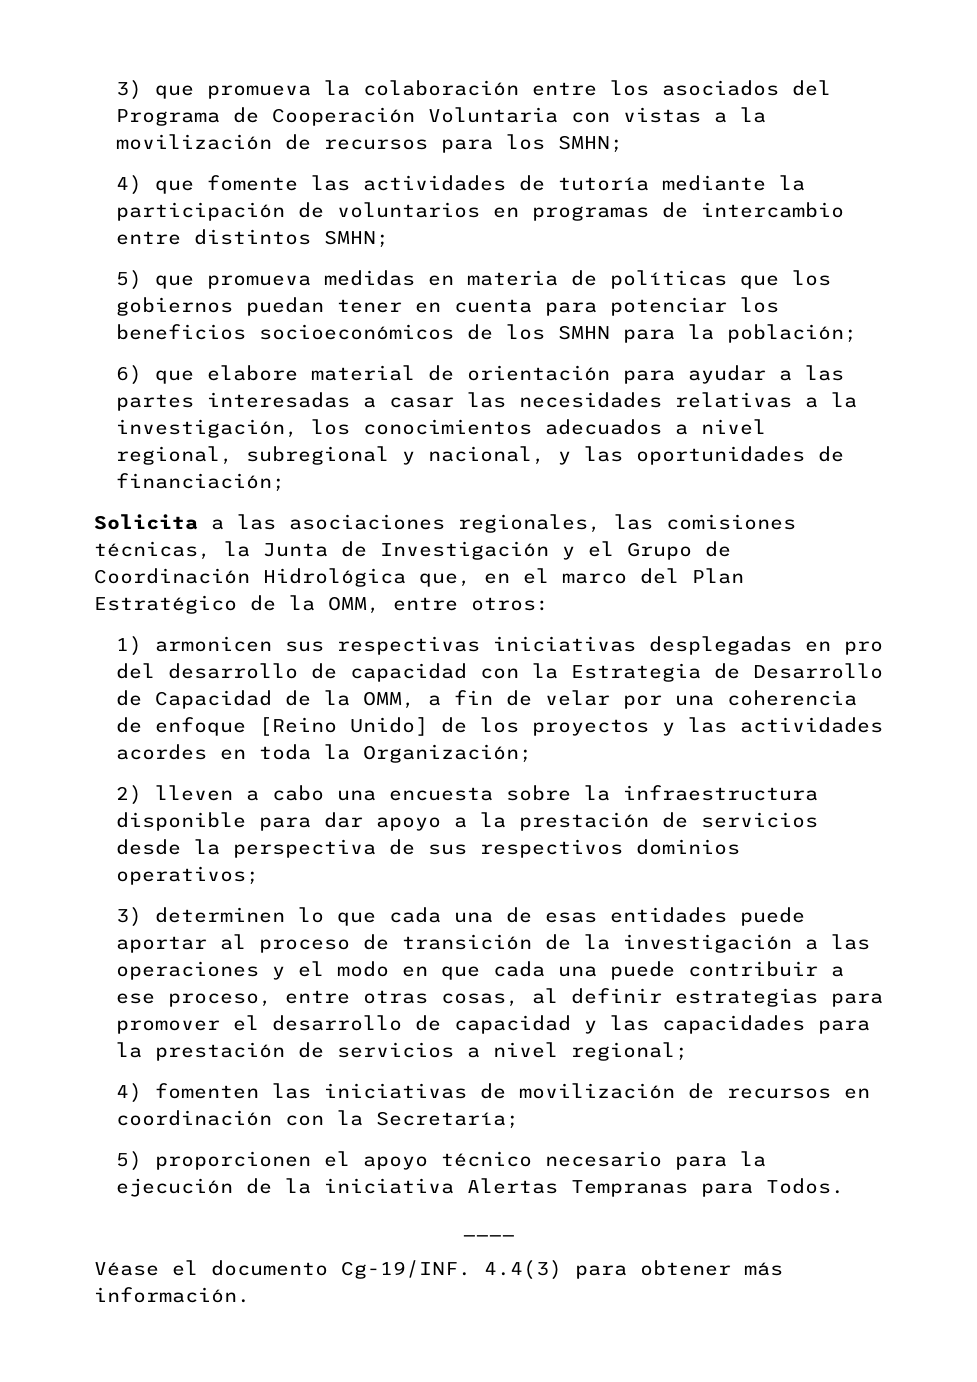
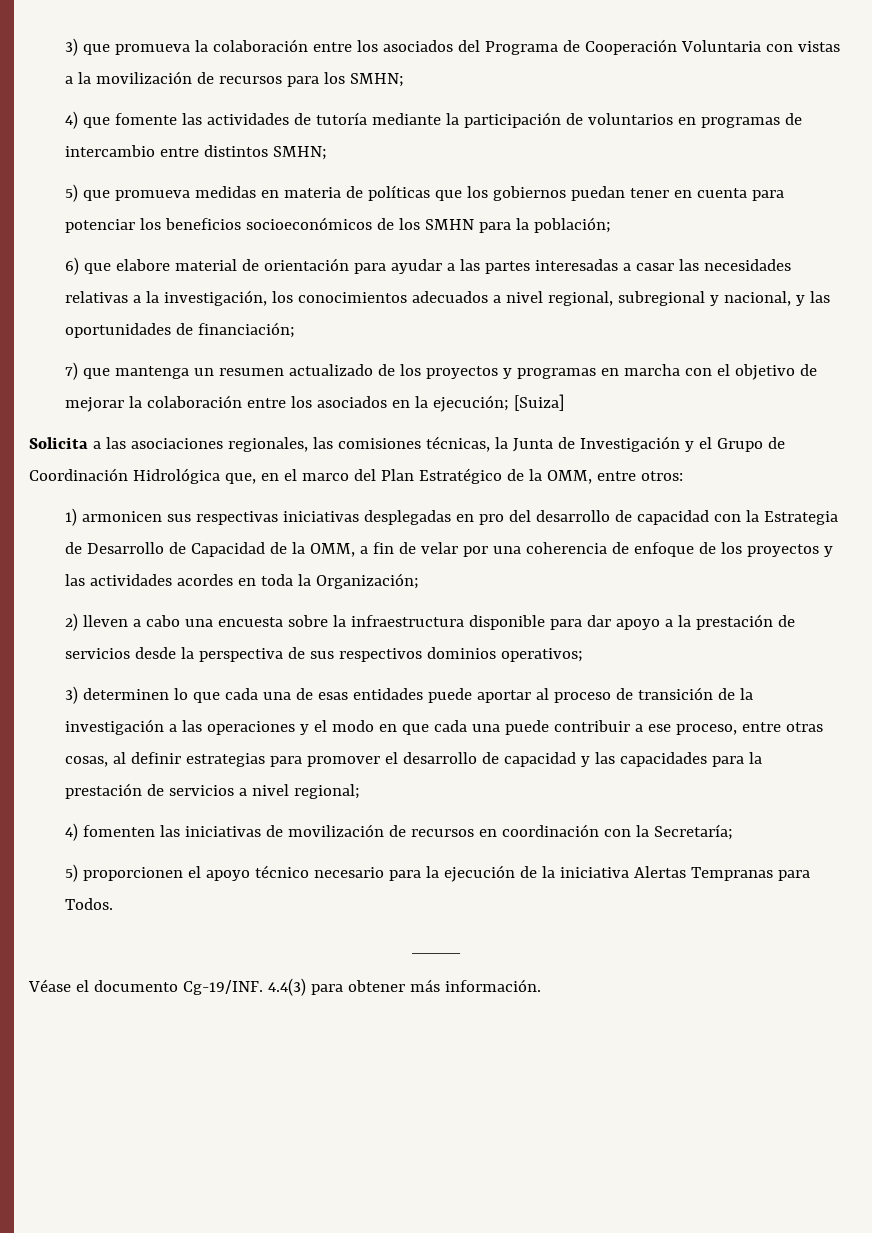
+ 7) que mantenga un resumen actualizado de los proyectos y programas en marcha con el objetivo de mejorar la colaboración entre los asociados en la ejecución; [Suiza]
- 1) armonicen sus respectivas iniciativas desplegadas en pro del desarrollo de capacidad con la Estrategia de Desarrollo de Capacidad de la OMM, a fin de velar por una coherencia de enfoque [Reino Unido] de los proyectos y las actividades acordes en toda la Organización;
+ 1) armonicen sus respectivas iniciativas desplegadas en pro del desarrollo de capacidad con la Estrategia de Desarrollo de Capacidad de la OMM, a fin de velar por una coherencia de enfoque de los proyectos y las actividades acordes en toda la Organización;

